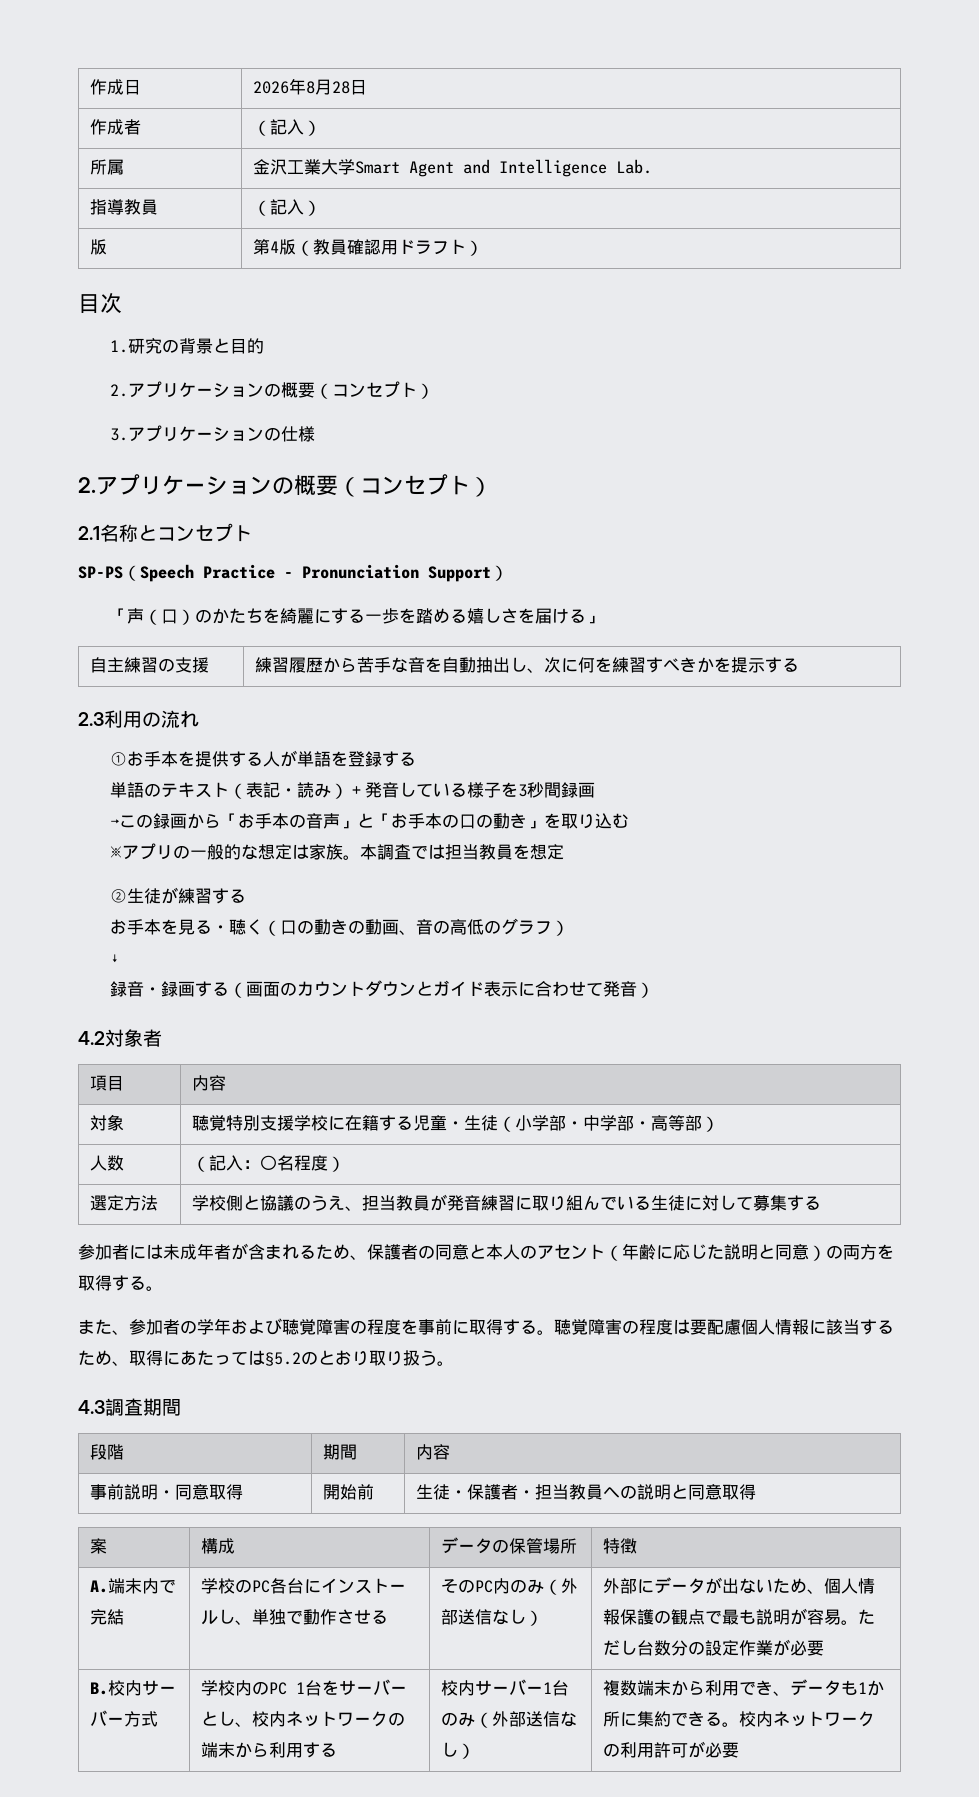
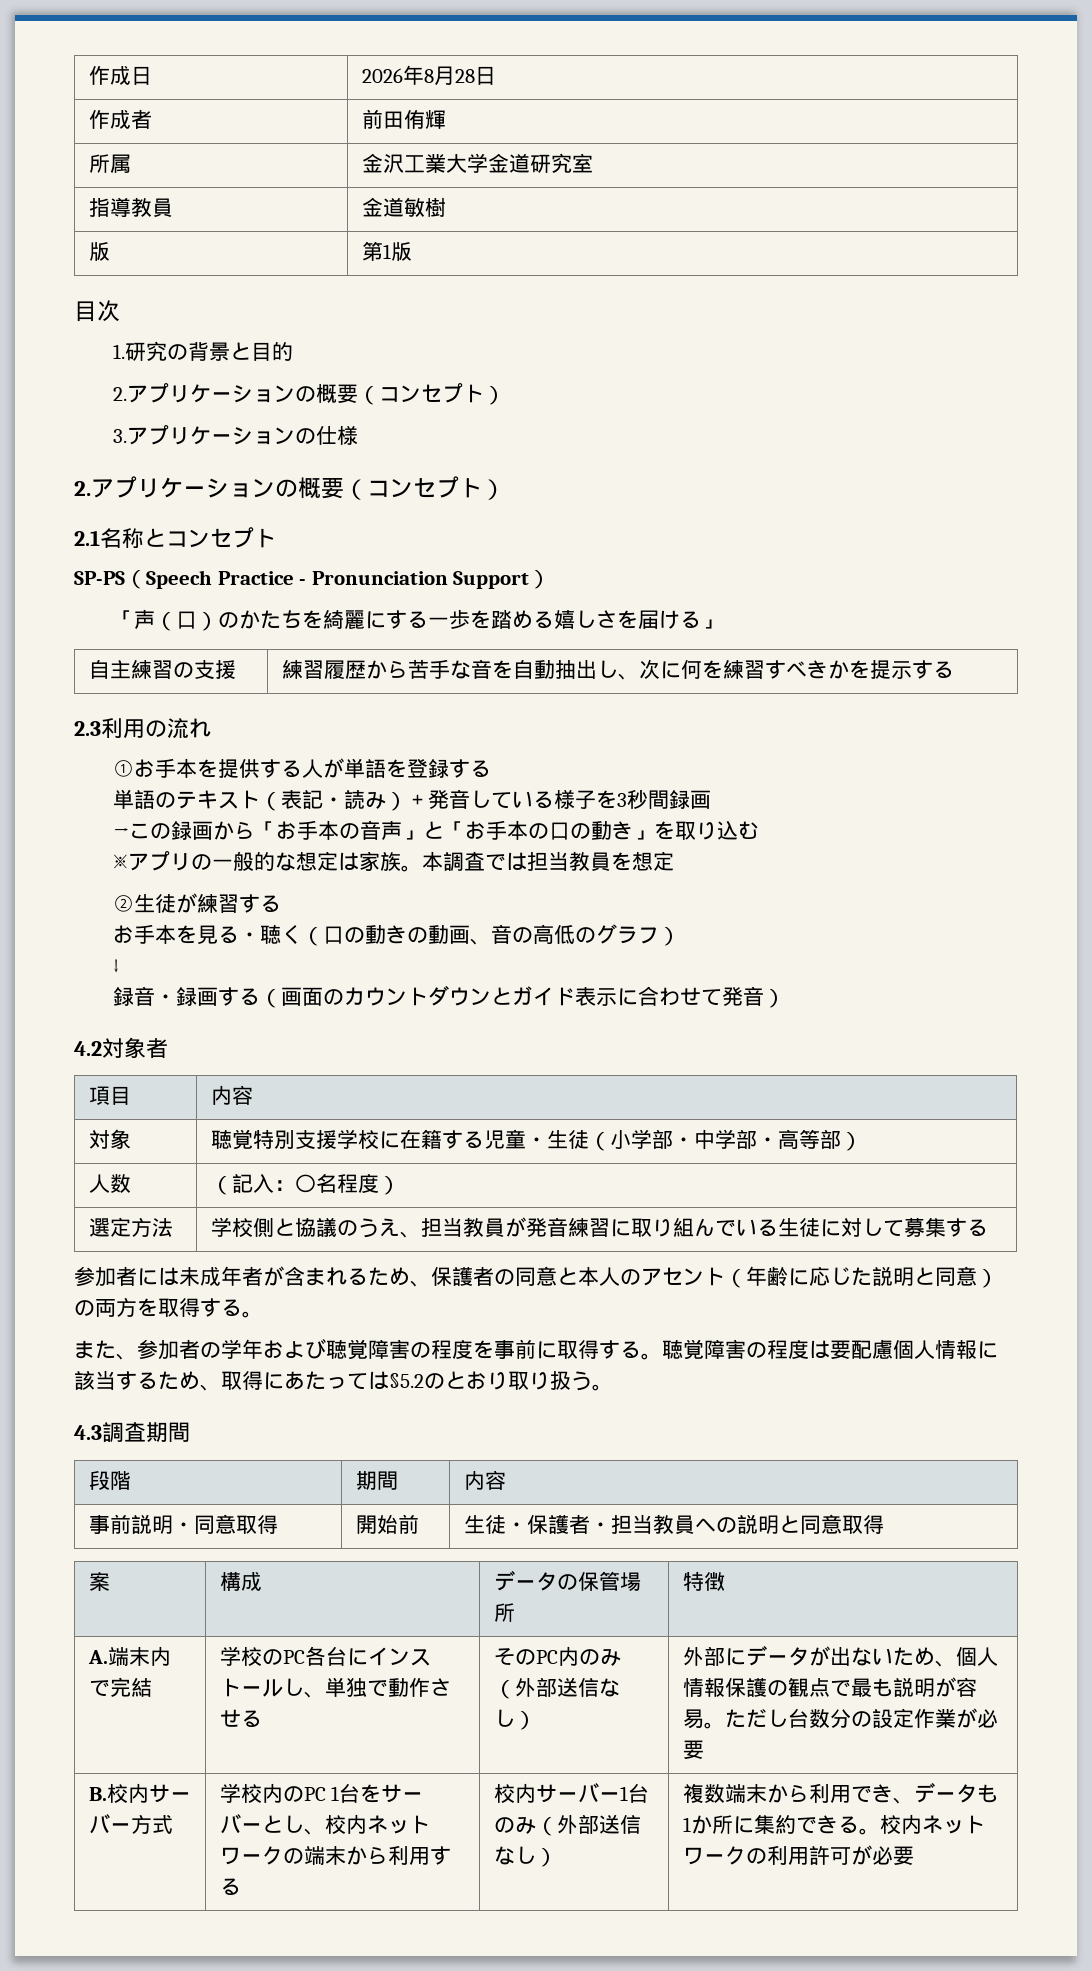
- 作成者 | （記入）
+ 作成者 | 前田侑輝
- 所属 | 金沢工業大学Smart Agent and Intelligence Lab.
+ 所属 | 金沢工業大学金道研究室
- 指導教員 | （記入）
+ 指導教員 | 金道敏樹
- 版 | 第4版（教員確認用ドラフト）
+ 版 | 第1版

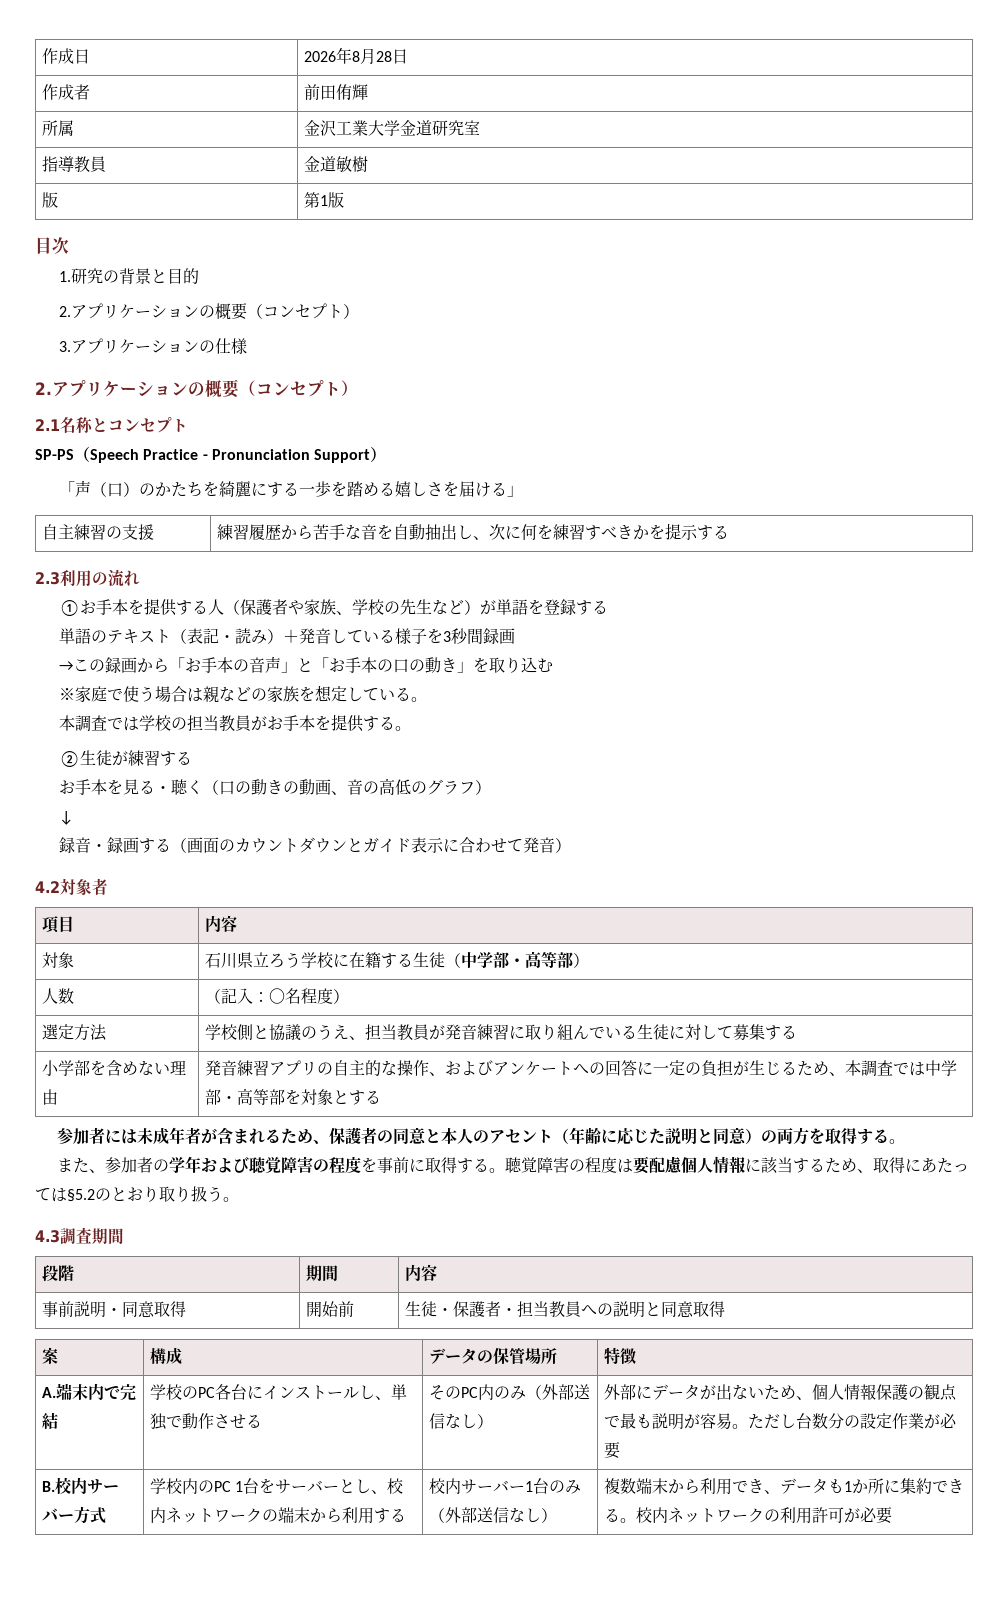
- ①お手本を提供する人が単語を登録する
+ ①お手本を提供する人（保護者や家族、学校の先生など）が単語を登録する
- ※アプリの一般的な想定は家族。本調査では担当教員を想定
+ ※家庭で使う場合は親などの家族を想定している。
+ 本調査では学校の担当教員がお手本を提供する。
- 対象 | 聴覚特別支援学校に在籍する児童・生徒（小学部・中学部・高等部）
+ 対象 | 石川県立ろう学校に在籍する生徒（中学部・高等部）
+ 小学部を含めない理由 | 発音練習アプリの自主的な操作、およびアンケートへの回答に一定の負担が生じるため、本調査では中学部・高等部を対象とする

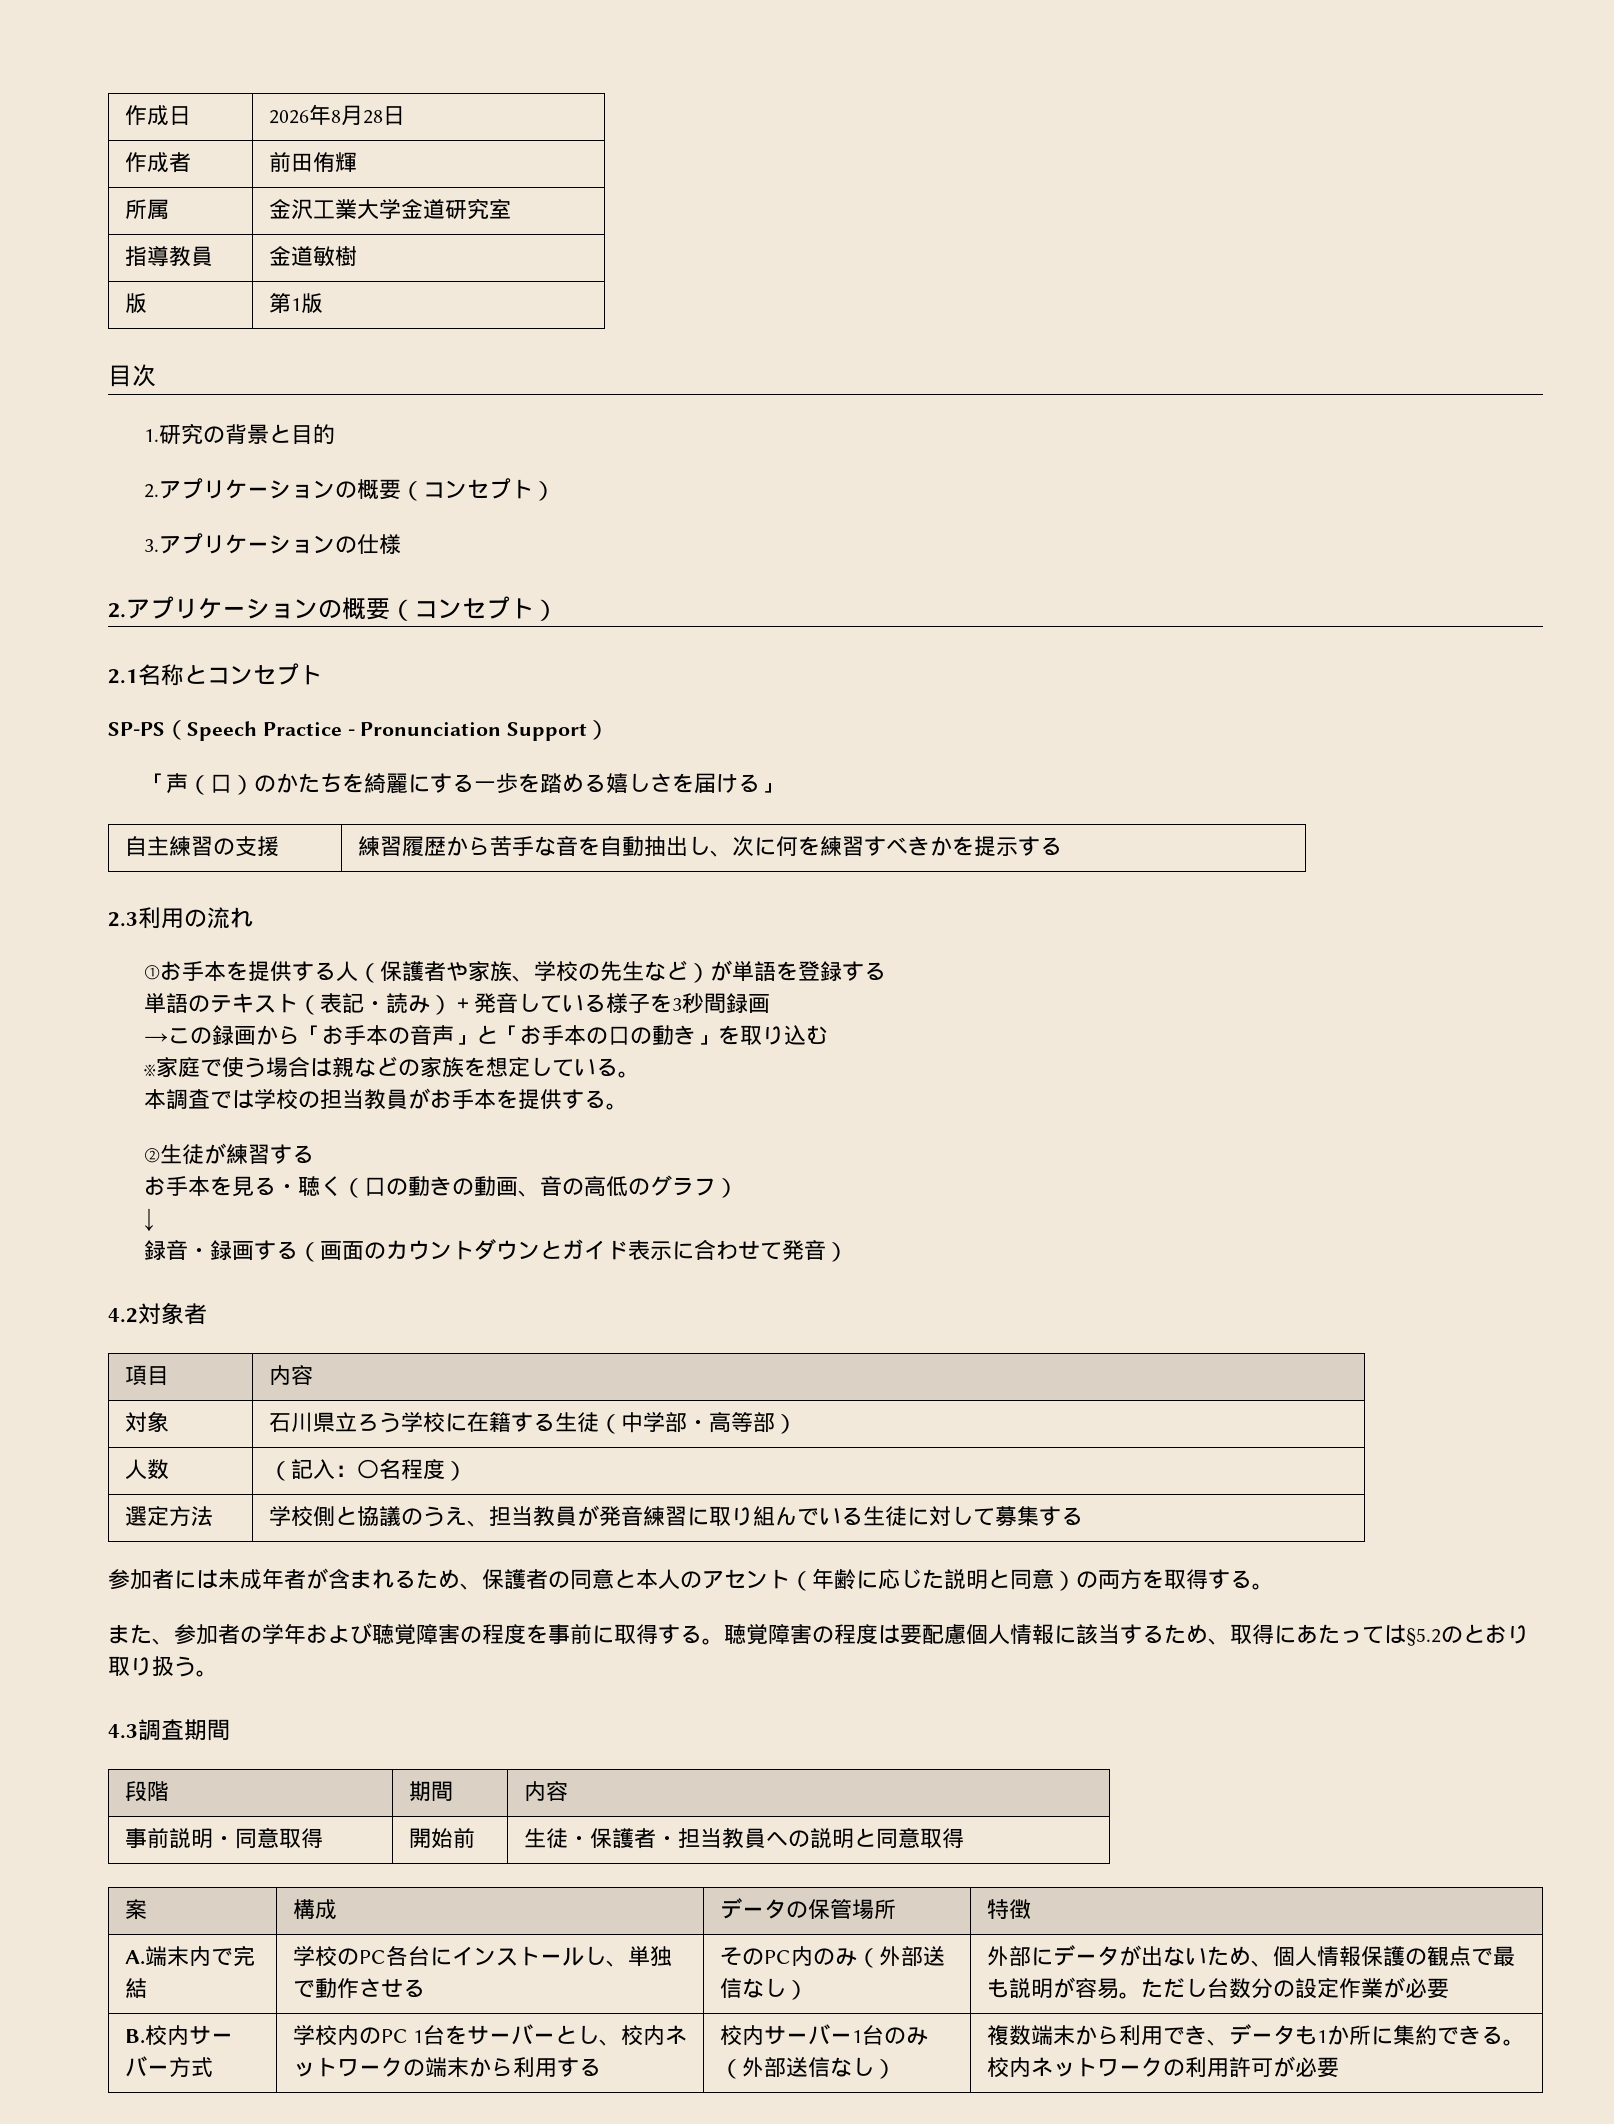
- 小学部を含めない理由 | 発音練習アプリの自主的な操作、およびアンケートへの回答に一定の負担が生じるため、本調査では中学部・高等部を対象とする

